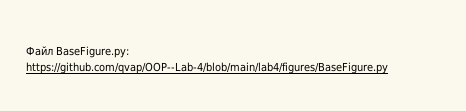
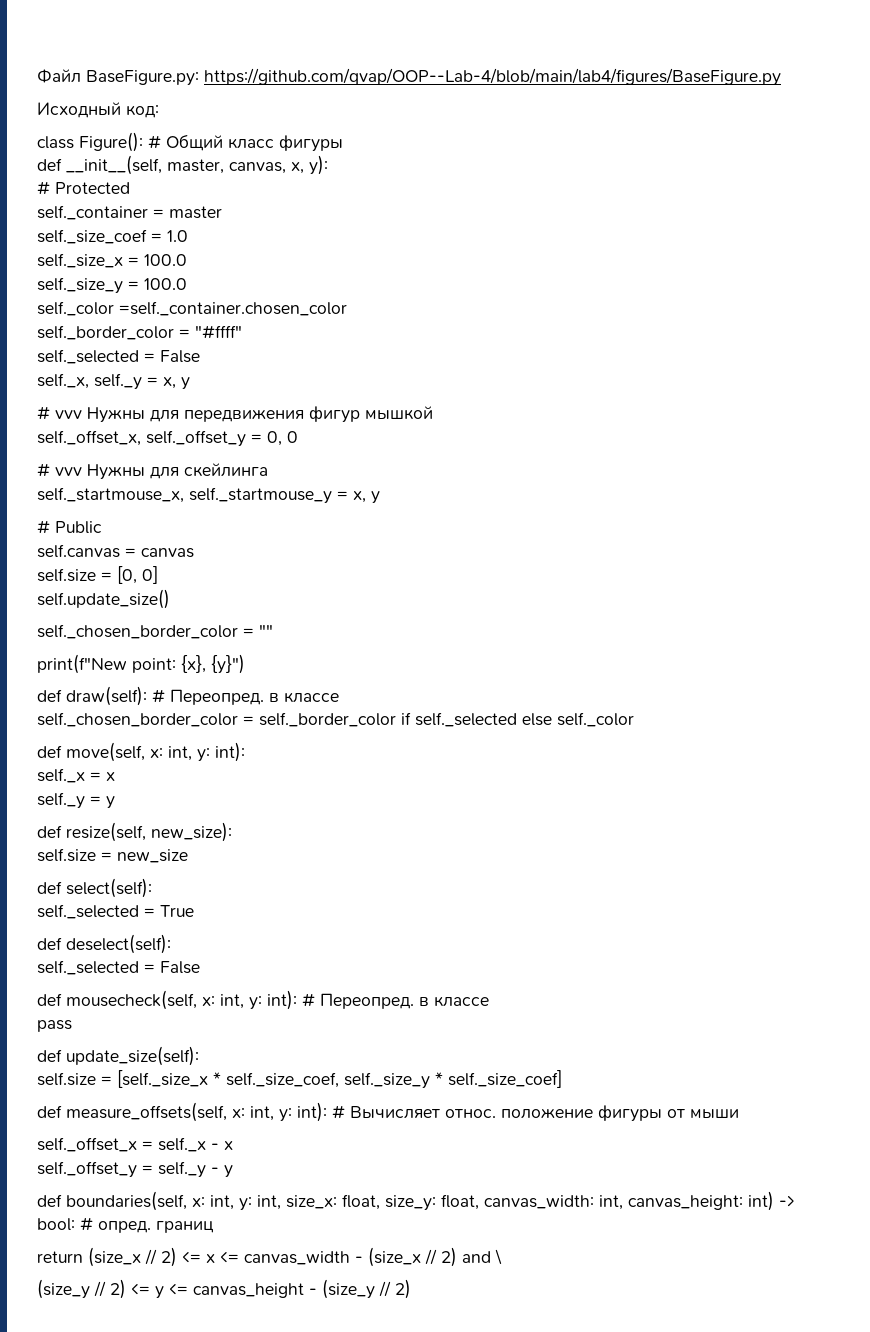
+ Исходный код:
+ class Figure(): # Общий класс фигуры
+ def __init__(self, master, canvas, x, y):
+ # Protected
+ self._container = master
+ self._size_coef = 1.0
+ self._size_x = 100.0
+ self._size_y = 100.0
+ self._color =self._container.chosen_color
+ self._border_color = "#ffff"
+ self._selected = False
+ self._x, self._y = x, y
+ # vvv Нужны для передвижения фигур мышкой
+ self._offset_x, self._offset_y = 0, 0
+ # vvv Нужны для скейлинга
+ self._startmouse_x, self._startmouse_y = x, y
+ # Public
+ self.canvas = canvas
+ self.size = [0, 0]
+ self.update_size()
+ self._chosen_border_color = ""
+ print(f"New point: {x}, {y}")
+ def draw(self): # Переопред. в классе
+ self._chosen_border_color = self._border_color if self._selected else self._color
+ def move(self, x: int, y: int):
+ self._x = x
+ self._y = y
+ def resize(self, new_size):
+ self.size = new_size
+ def select(self):
+ self._selected = True
+ def deselect(self):
+ self._selected = False
+ def mousecheck(self, x: int, y: int): # Переопред. в классе
+ pass
+ def update_size(self):
+ self.size = [self._size_x * self._size_coef, self._size_y * self._size_coef]
+ def measure_offsets(self, x: int, y: int): # Вычисляет относ. положение фигуры от мыши
+ self._offset_x = self._x - x
+ self._offset_y = self._y - y
+ def boundaries(self, x: int, y: int, size_x: float, size_y: float, canvas_width: int, canvas_height: int) -> bool: # опред. границ
+ return (size_x // 2) <= x <= canvas_width - (size_x // 2) and \
+ (size_y // 2) <= y <= canvas_height - (size_y // 2)

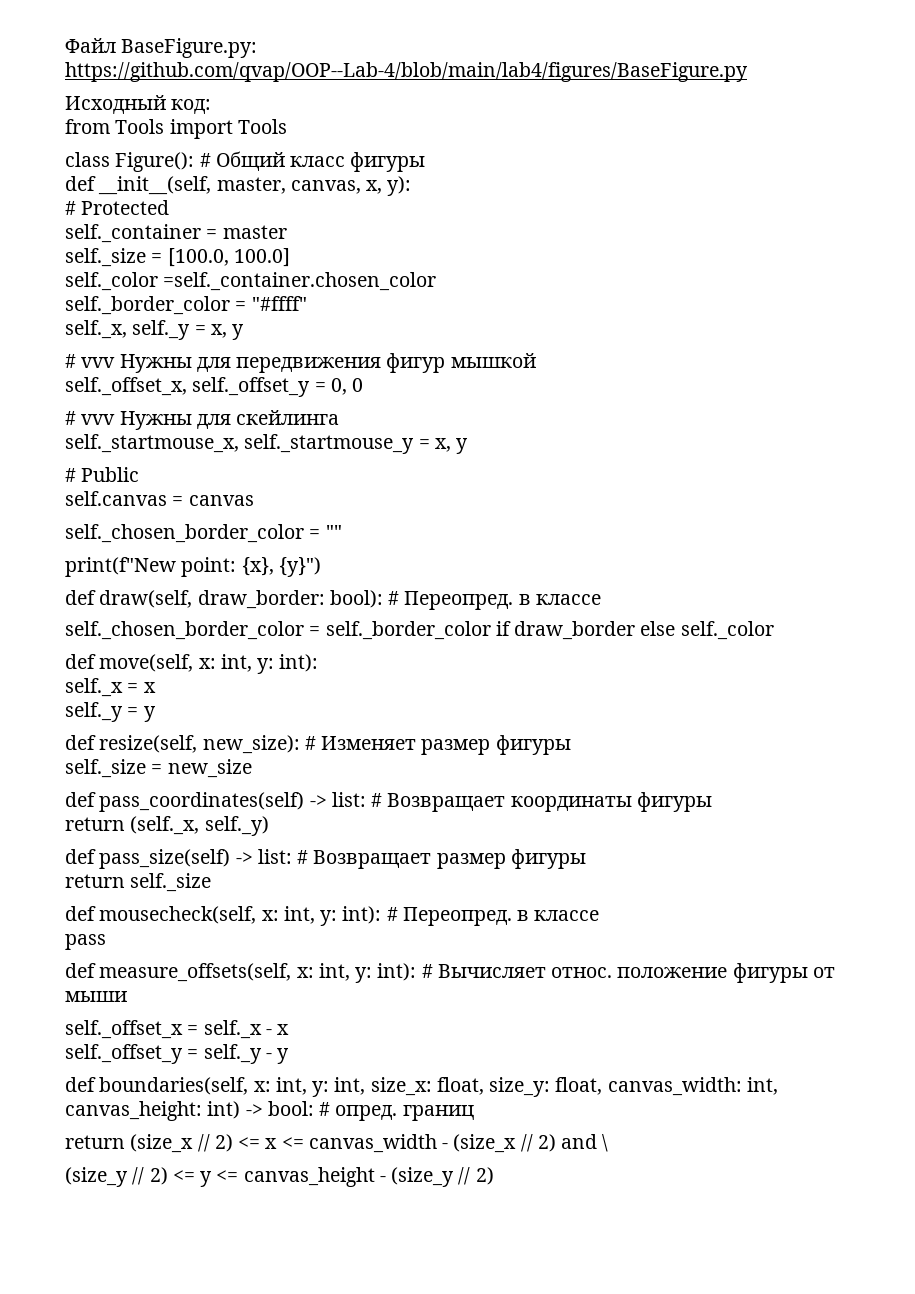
+ from Tools import Tools
- self._size_coef = 1.0
- self._size_x = 100.0
- self._size_y = 100.0
+ self._size = [100.0, 100.0]
  self._border_color = "#ffff"
- self._selected = False
- self.size = [0, 0]
- self.update_size()
- def draw(self): # Переопред. в классе
+ def draw(self, draw_border: bool): # Переопред. в классе
- self._chosen_border_color = self._border_color if self._selected else self._color
+ self._chosen_border_color = self._border_color if draw_border else self._color
- def resize(self, new_size):
- self.size = new_size
- def select(self):
- self._selected = True
- def deselect(self):
- self._selected = False
+ def resize(self, new_size): # Изменяет размер фигуры
+ self._size = new_size
+ def pass_coordinates(self) -> list: # Возвращает координаты фигуры
+ return (self._x, self._y)
+ def pass_size(self) -> list: # Возвращает размер фигуры
+ return self._size
- def update_size(self):
- self.size = [self._size_x * self._size_coef, self._size_y * self._size_coef]

